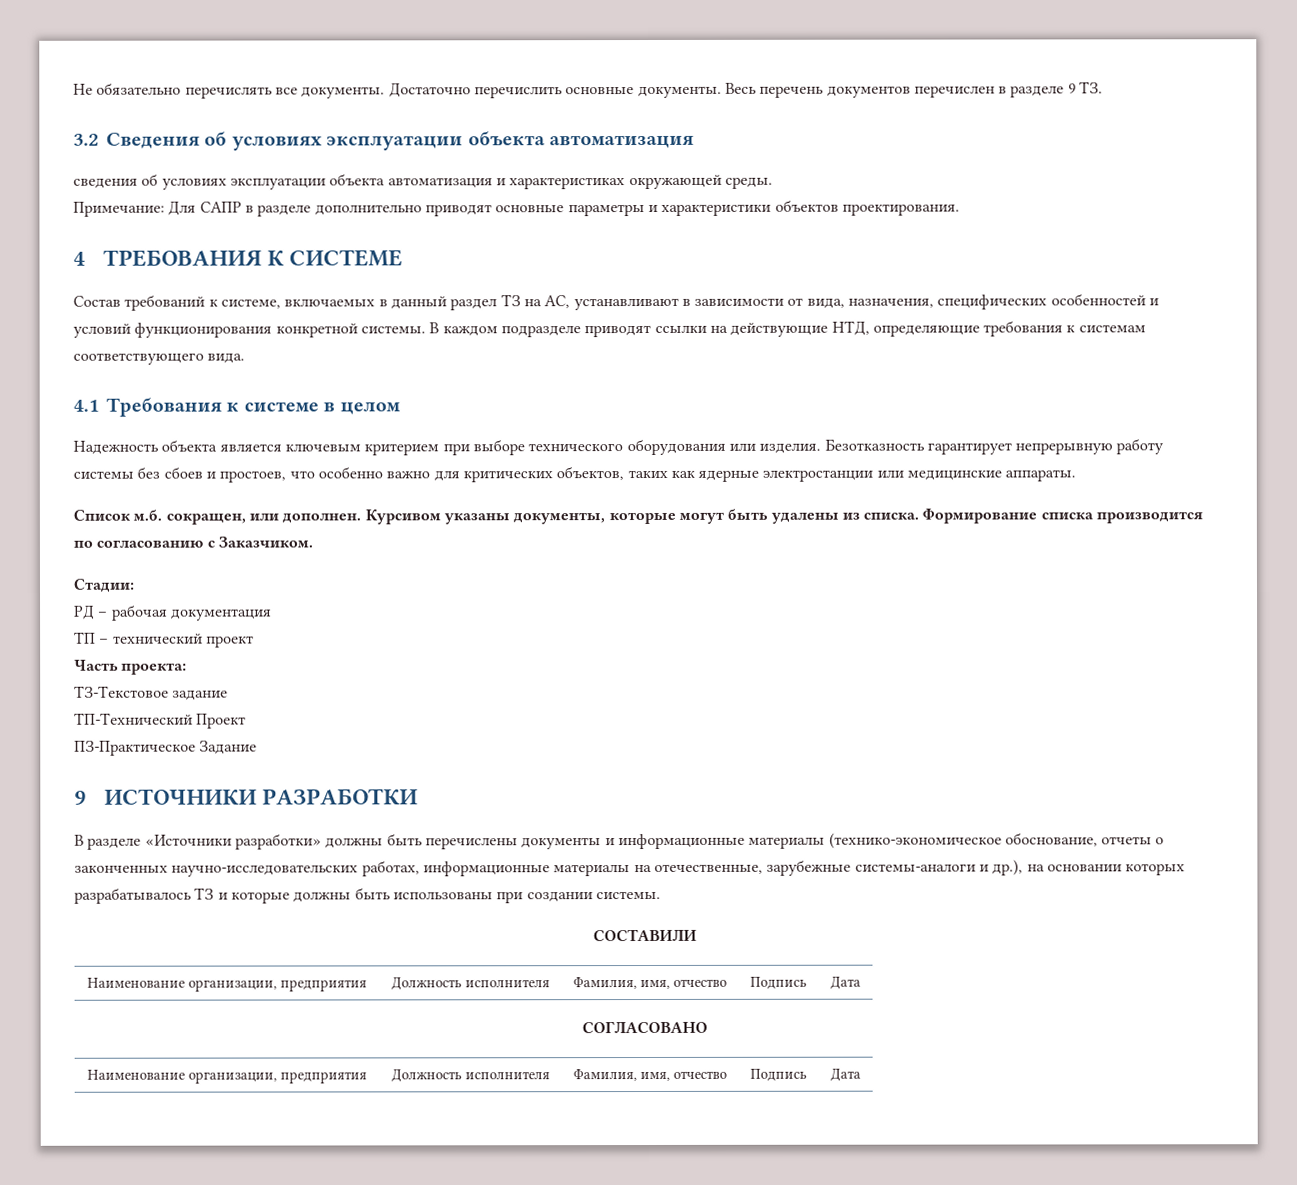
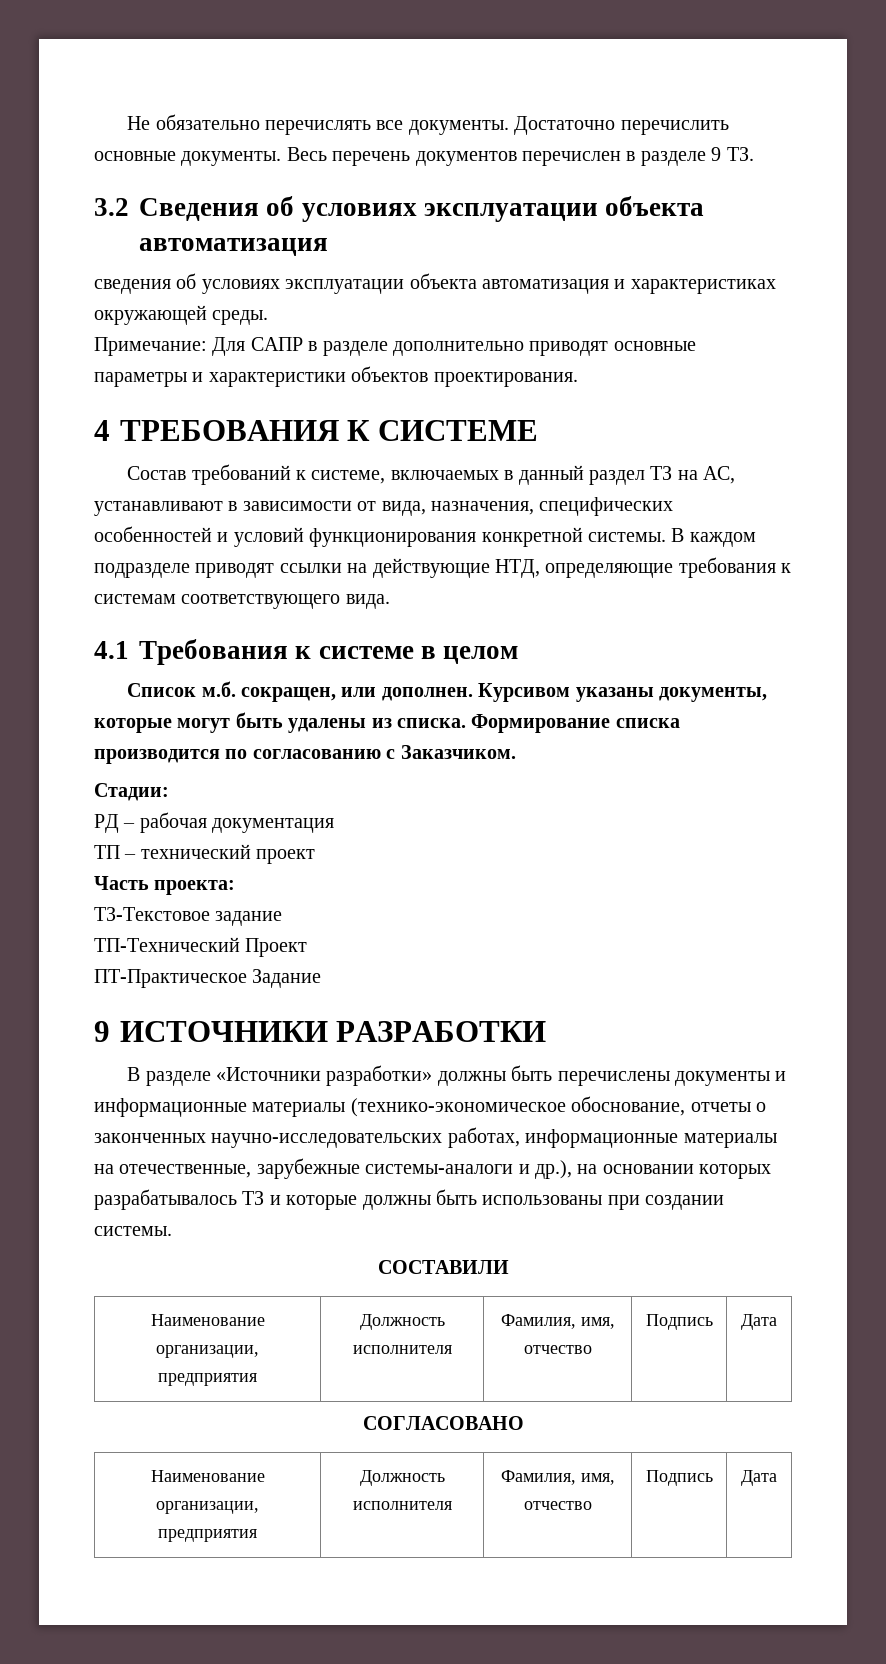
- Надежность объекта является ключевым критерием при выборе технического оборудования или изделия. Безотказность гарантирует непрерывную работу системы без сбоев и простоев, что особенно важно для критических объектов, таких как ядерные электростанции или медицинские аппараты.
- ПЗ-Практическое Задание
+ ПТ-Практическое Задание

